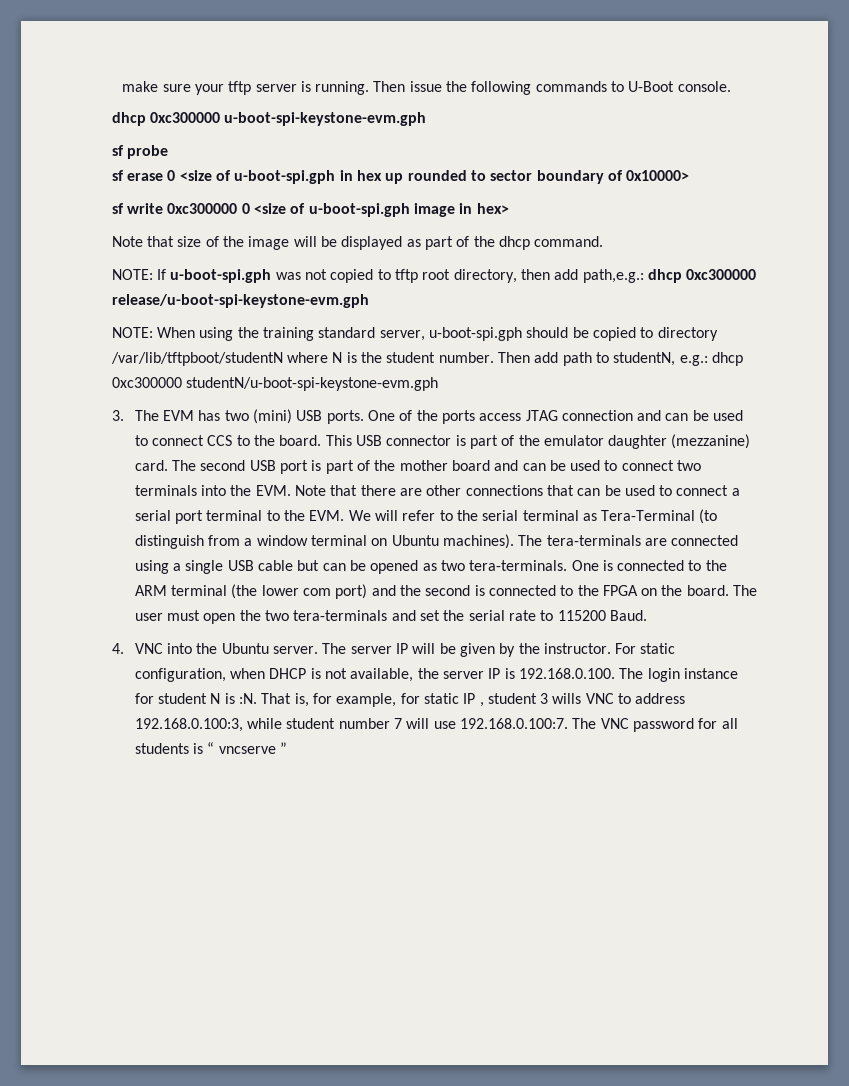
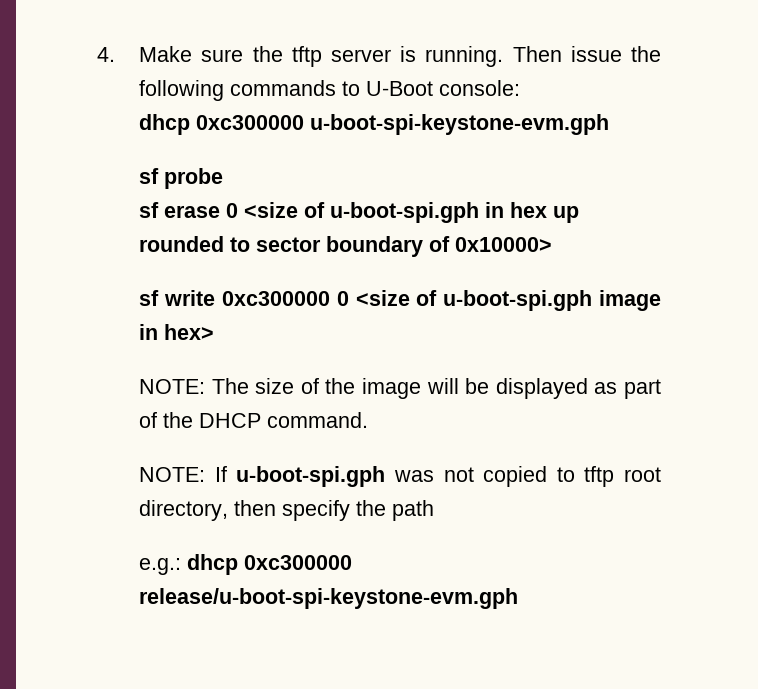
- make sure your tftp server is running.
+ 4. Make sure the tftp server is running.
- Then issue the following commands to U-Boot console.
+ Then issue the following commands to U-Boot console:
- Note that size of the image will be displayed as part of the dhcp command.
+ NOTE: The size of the image will be displayed as part of the DHCP command.
- NOTE: If u-boot-spi.gph was not copied to tftp root directory, then add path,e.g.: dhcp 0xc300000 release/u-boot-spi-keystone-evm.gph
+ NOTE: If u-boot-spi.gph was not copied to tftp root directory, then specify the path
+ e.g.: dhcp 0xc300000 release/u-boot-spi-keystone-evm.gph
- NOTE: When using the training standard server, u-boot-spi.gph should be copied to directory /var/lib/tftpboot/studentN where N is the student number. Then add path to studentN, e.g.: dhcp 0xc300000 studentN/u-boot-spi-keystone-evm.gph
- 3. The EVM has two (mini) USB ports. One of the ports access JTAG connection and can be used to connect CCS to the board. This USB connector is part of the emulator daughter (mezzanine) card. The second USB port is part of the mother board and can be used to connect two terminals into the EVM. Note that there are other connections that can be used to connect a serial port terminal to the EVM. We will refer to the serial terminal as Tera-Terminal (to distinguish from a window terminal on Ubuntu machines). The tera-terminals are connected using a single USB cable but can be opened as two tera-terminals. One is connected to the ARM terminal (the lower com port) and the second is connected to the FPGA on the board. The user must open the two tera-terminals and set the serial rate to 115200 Baud.
- 4. VNC into the Ubuntu server. The server IP will be given by the instructor. For static configuration, when DHCP is not available, the server IP is 192.168.0.100. The login instance for student N is :N. That is, for example, for static IP , student 3 wills VNC to address 192.168.0.100:3, while student number 7 will use 192.168.0.100:7. The VNC password for all students is “ vncserve ”

